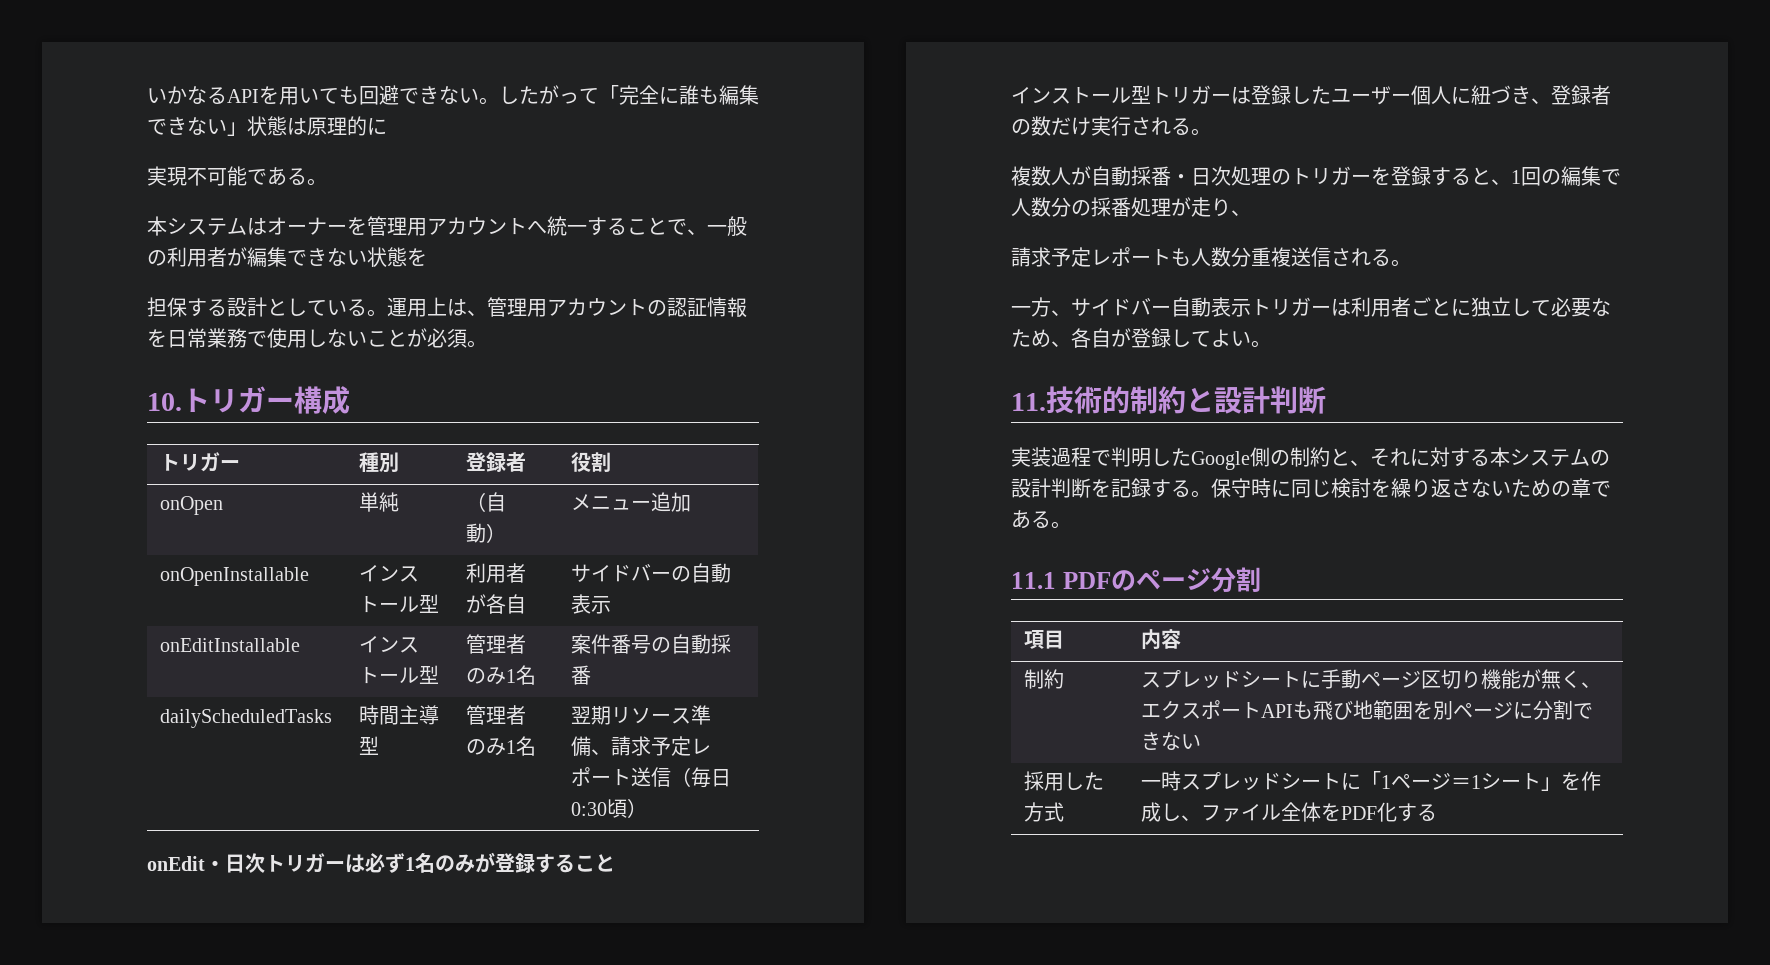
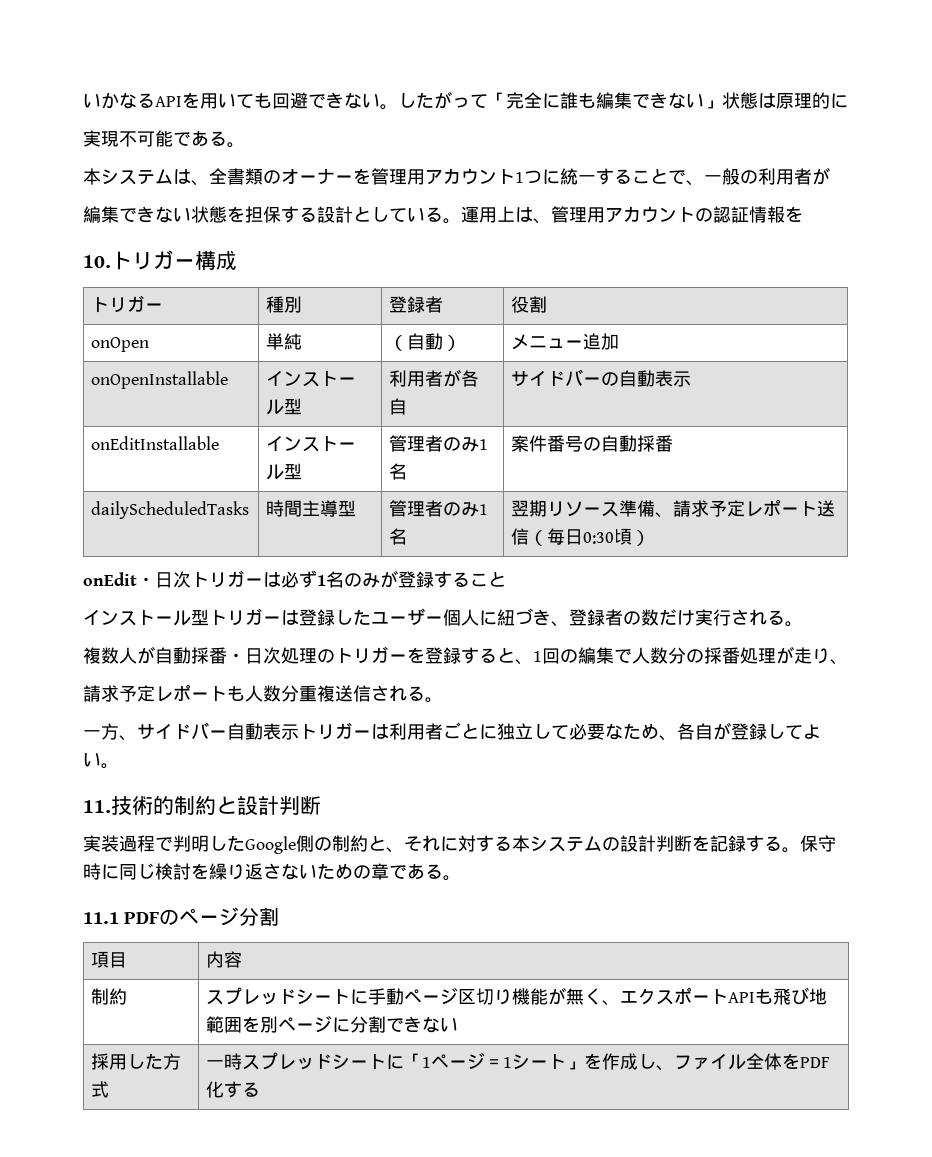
- 本システムはオーナーを管理用アカウントへ統一することで、一般の利用者が編集できない状態を
- 担保する設計としている。
+ 本システムは、全書類のオーナーを管理用アカウント1つに統一することで、一般の利用者が
+ 編集できない状態を担保する設計としている。
- 運用上は、管理用アカウントの認証情報を日常業務で使用しないことが必須。
+ 運用上は、管理用アカウントの認証情報を

